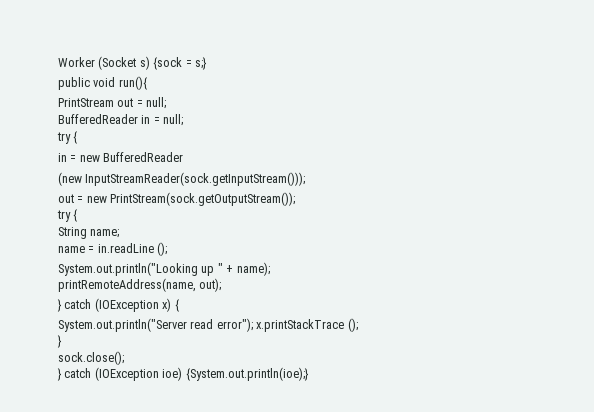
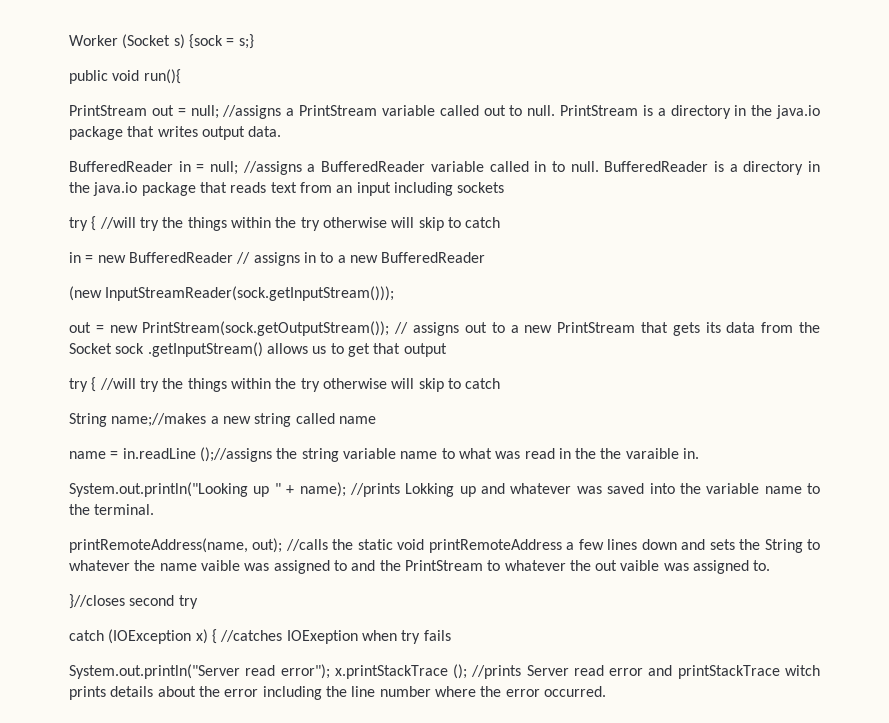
- PrintStream out = null;
- BufferedReader in = null;
- try {
- in = new BufferedReader
+ PrintStream out = null; //assigns a PrintStream variable called out to null. PrintStream is a directory in the java.io package that writes output data.
+ BufferedReader in = null; //assigns a BufferedReader variable called in to null. BufferedReader is a directory in the java.io package that reads text from an input including sockets
+ try { //will try the things within the try otherwise will skip to catch
+ in = new BufferedReader // assigns in to a new BufferedReader
- out = new PrintStream(sock.getOutputStream());
- try {
- String name;
- name = in.readLine ();
+ out = new PrintStream(sock.getOutputStream()); // assigns out to a new PrintStream that gets its data from the Socket sock .getInputStream() allows us to get that output
+ try { //will try the things within the try otherwise will skip to catch
+ String name;//makes a new string called name
+ name = in.readLine ();//assigns the string variable name to what was read in the the varaible in.
- System.out.println("Looking up " + name);
- printRemoteAddress(name, out);
- } catch (IOException x) {
+ System.out.println("Looking up " + name); //prints Lokking up and whatever was saved into the variable name to the terminal.
+ printRemoteAddress(name, out); //calls the static void printRemoteAddress a few lines down and sets the String to whatever the name vaible was assigned to and the PrintStream to whatever the out vaible was assigned to.
+ }//closes second try
+ catch (IOException x) { //catches IOExeption when try fails
- System.out.println("Server read error"); x.printStackTrace ();
- }
- sock.close();
- } catch (IOException ioe) {System.out.println(ioe);}
+ System.out.println("Server read error"); x.printStackTrace (); //prints Server read error and printStackTrace witch prints details about the error including the line number where the error occurred.

